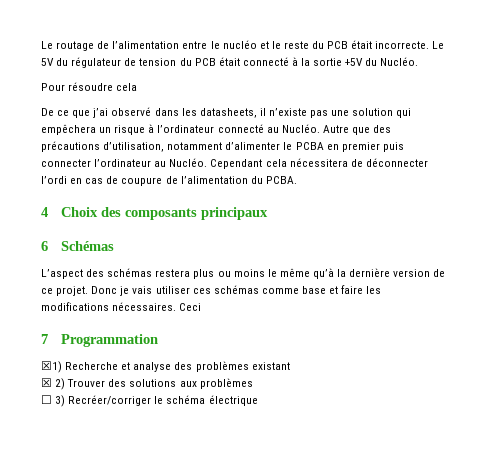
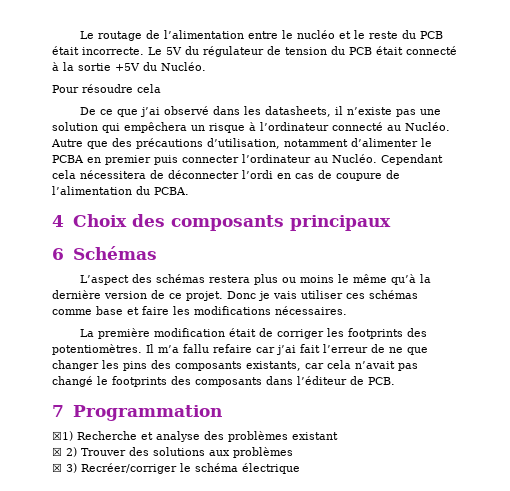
- Donc je vais utiliser ces schémas comme base et faire les modifications nécessaires. Ceci
+ Donc je vais utiliser ces schémas comme base et faire les modifications nécessaires.
+ La première modification était de corriger les footprints des potentiomètres. Il m’a fallu refaire car j’ai fait l’erreur de ne que changer les pins des composants existants, car cela n’avait pas changé le footprints des composants dans l’éditeur de PCB.
- ☐ 3) Recréer/corriger le schéma électrique
+ ☒ 3) Recréer/corriger le schéma électrique

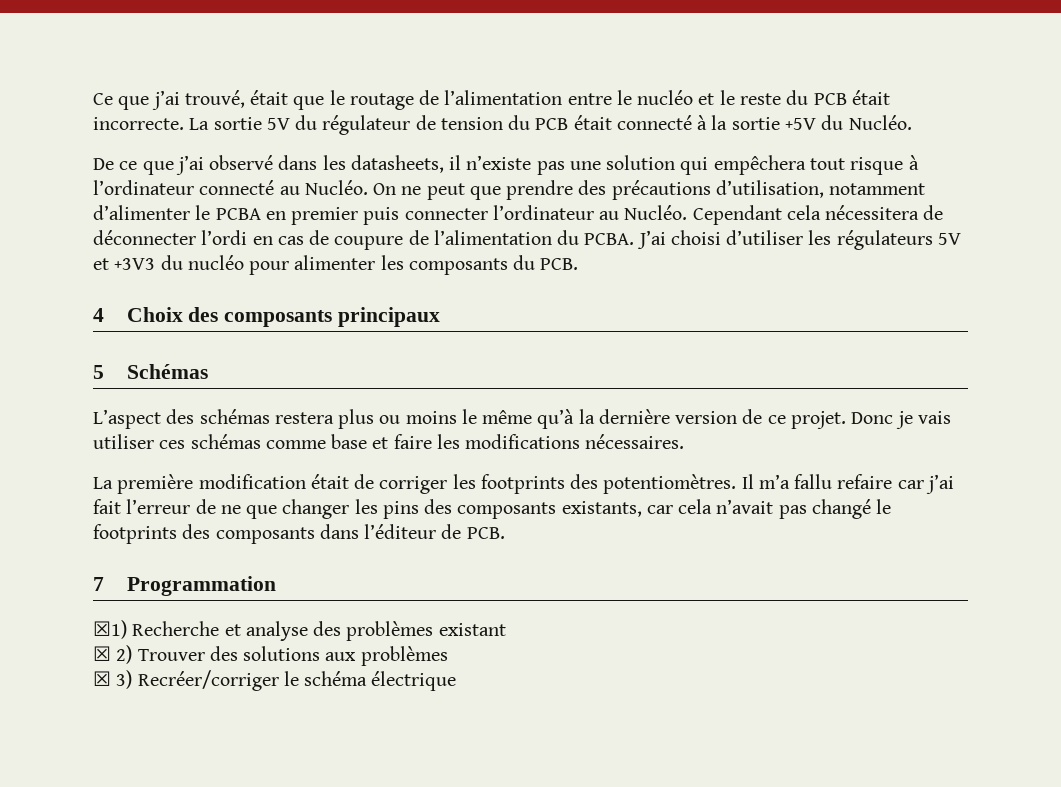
- Le routage de l’alimentation entre le nucléo et le reste du PCB était incorrecte.
+ Ce que j’ai trouvé, était que le routage de l’alimentation entre le nucléo et le reste du PCB était incorrecte.
- Le 5V du régulateur de tension du PCB était connecté à la sortie +5V du Nucléo.
+ La sortie 5V du régulateur de tension du PCB était connecté à la sortie +5V du Nucléo.
- Pour résoudre cela
- De ce que j’ai observé dans les datasheets, il n’existe pas une solution qui empêchera un risque à l’ordinateur connecté au Nucléo.
+ De ce que j’ai observé dans les datasheets, il n’existe pas une solution qui empêchera tout risque à l’ordinateur connecté au Nucléo.
- Autre que des précautions d’utilisation, notamment d’alimenter le PCBA en premier puis connecter l’ordinateur au Nucléo.
+ On ne peut que prendre des précautions d’utilisation, notamment d’alimenter le PCBA en premier puis connecter l’ordinateur au Nucléo.
+ J’ai choisi d’utiliser les régulateurs 5V et +3V3 du nucléo pour alimenter les composants du PCB.
- 6 Schémas
+ 5 Schémas

